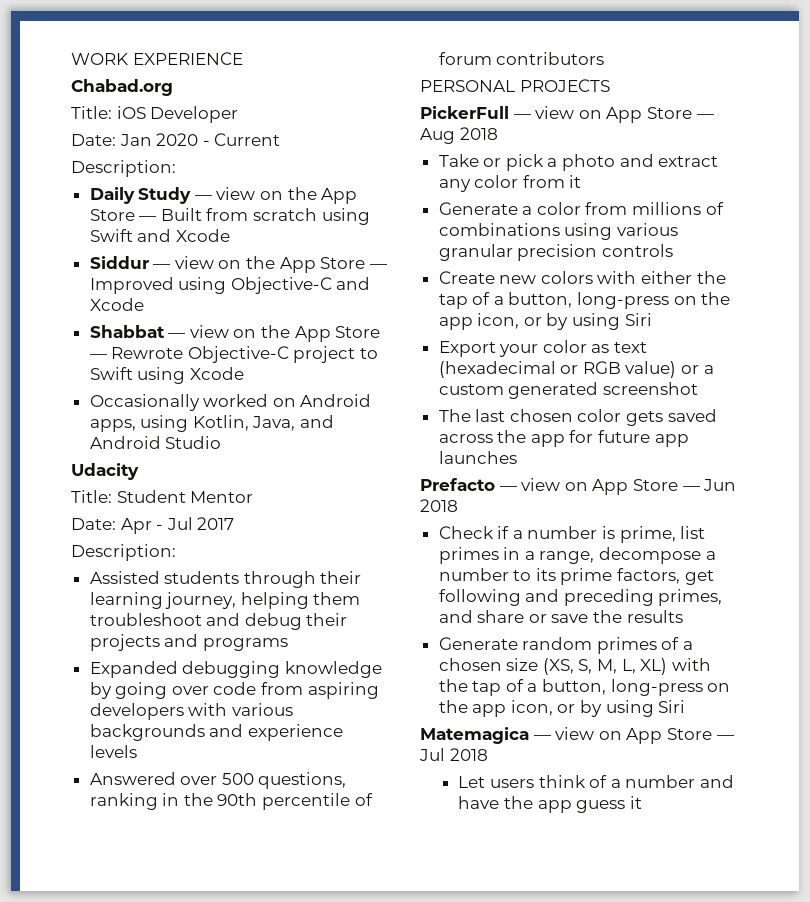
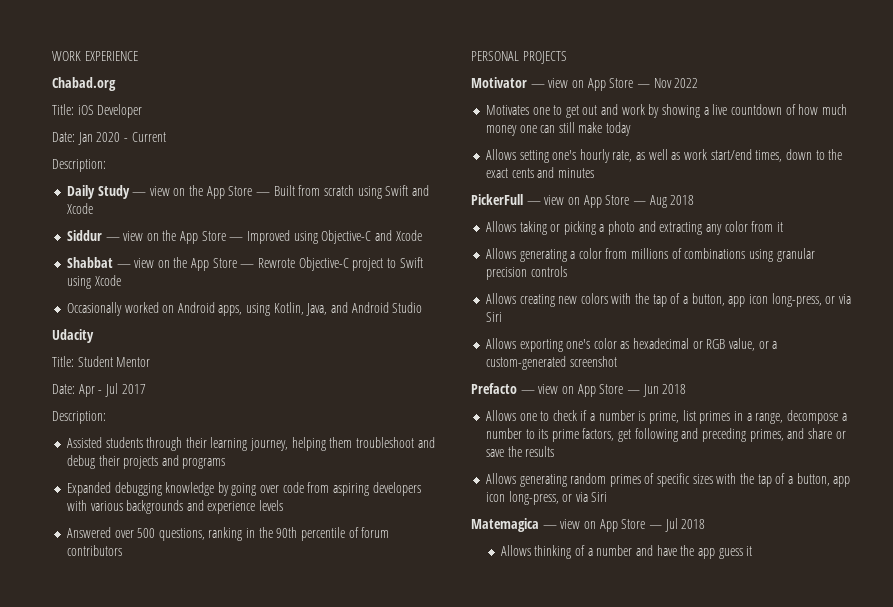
+ Motivator — view on App Store — Nov 2022
+ Motivates one to get out and work by showing a live countdown of how much money one can still make today
+ Allows setting one's hourly rate, as well as work start/end times, down to the exact cents and minutes
- Take or pick a photo and extract any color from it
+ Allows taking or picking a photo and extracting any color from it
- Generate a color from millions of combinations using various granular precision controls
+ Allows generating a color from millions of combinations using granular precision controls
- Create new colors with either the tap of a button, long-press on the app icon, or by using Siri
- Export your color as text (hexadecimal or RGB value) or a custom generated screenshot
+ Allows creating new colors with the tap of a button, app icon long-press, or via Siri
+ Allows exporting one's color as hexadecimal or RGB value, or a custom-generated screenshot
- The last chosen color gets saved across the app for future app launches
- Check if a number is prime, list primes in a range, decompose a number to its prime factors, get following and preceding primes, and share or save the results
+ Allows one to check if a number is prime, list primes in a range, decompose a number to its prime factors, get following and preceding primes, and share or save the results
- Generate random primes of a chosen size (XS, S, M, L, XL) with the tap of a button, long-press on the app icon, or by using Siri
+ Allows generating random primes of specific sizes with the tap of a button, app icon long-press, or via Siri
- Let users think of a number and have the app guess it
+ Allows thinking of a number and have the app guess it

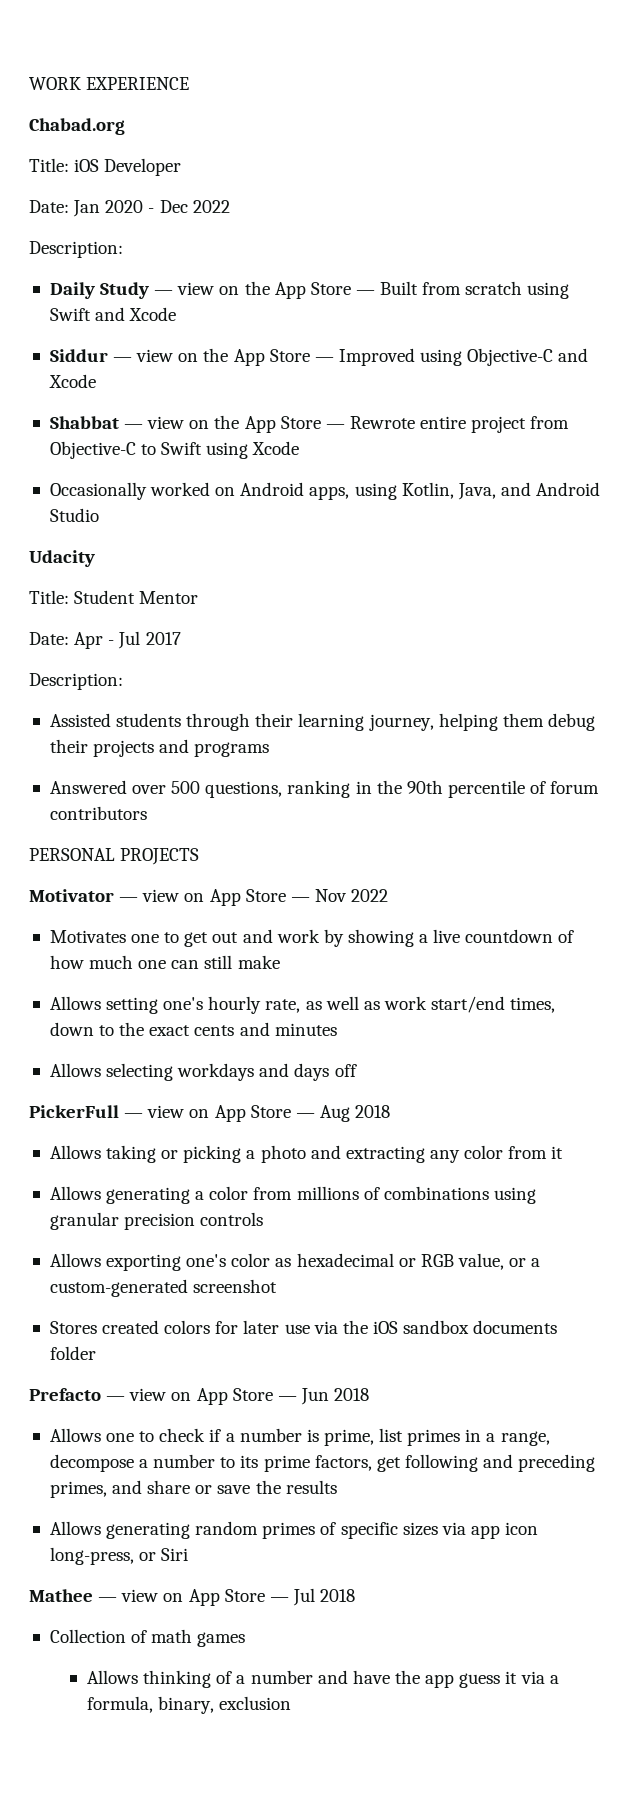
- Date: Jan 2020 - Current
+ Date: Jan 2020 - Dec 2022
- Shabbat — view on the App Store — Rewrote Objective-C project to Swift using Xcode
+ Shabbat — view on the App Store — Rewrote entire project from Objective-C to Swift using Xcode
- Assisted students through their learning journey, helping them troubleshoot and debug their projects and programs
+ Assisted students through their learning journey, helping them debug their projects and programs
- Expanded debugging knowledge by going over code from aspiring developers with various backgrounds and experience levels
- Motivates one to get out and work by showing a live countdown of how much money one can still make today
+ Motivates one to get out and work by showing a live countdown of how much one can still make
+ Allows selecting workdays and days off
- Allows creating new colors with the tap of a button, app icon long-press, or via Siri
+ Stores created colors for later use via the iOS sandbox documents folder
- Allows generating random primes of specific sizes with the tap of a button, app icon long-press, or via Siri
- Matemagica — view on App Store — Jul 2018
+ Allows generating random primes of specific sizes via app icon long-press, or Siri
+ Mathee — view on App Store — Jul 2018
+ Collection of math games
- Allows thinking of a number and have the app guess it
+ Allows thinking of a number and have the app guess it via a formula, binary, exclusion

